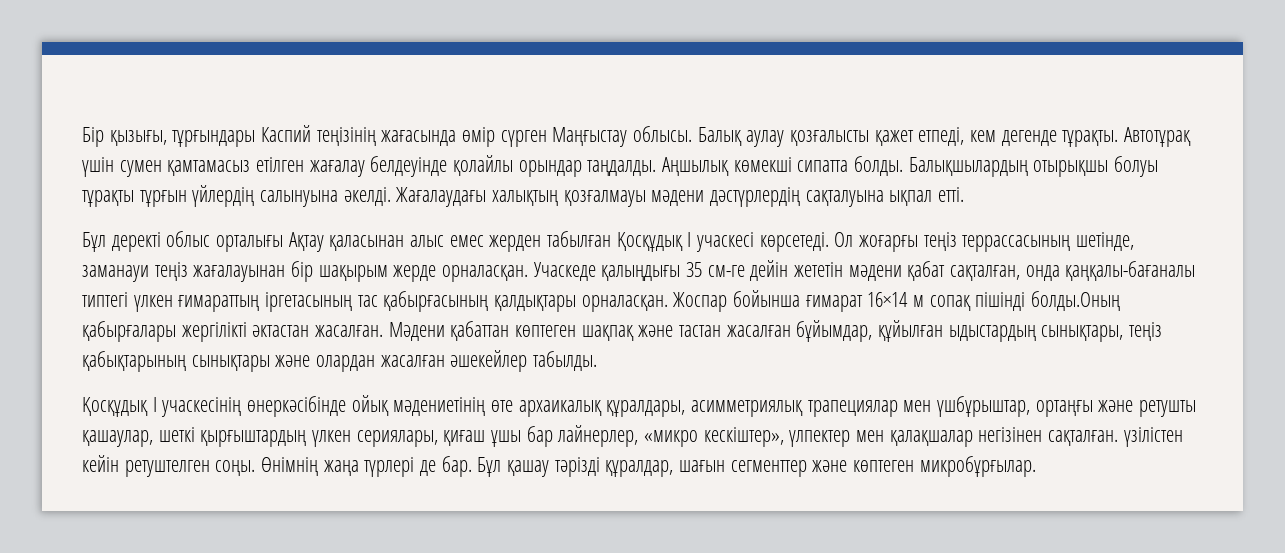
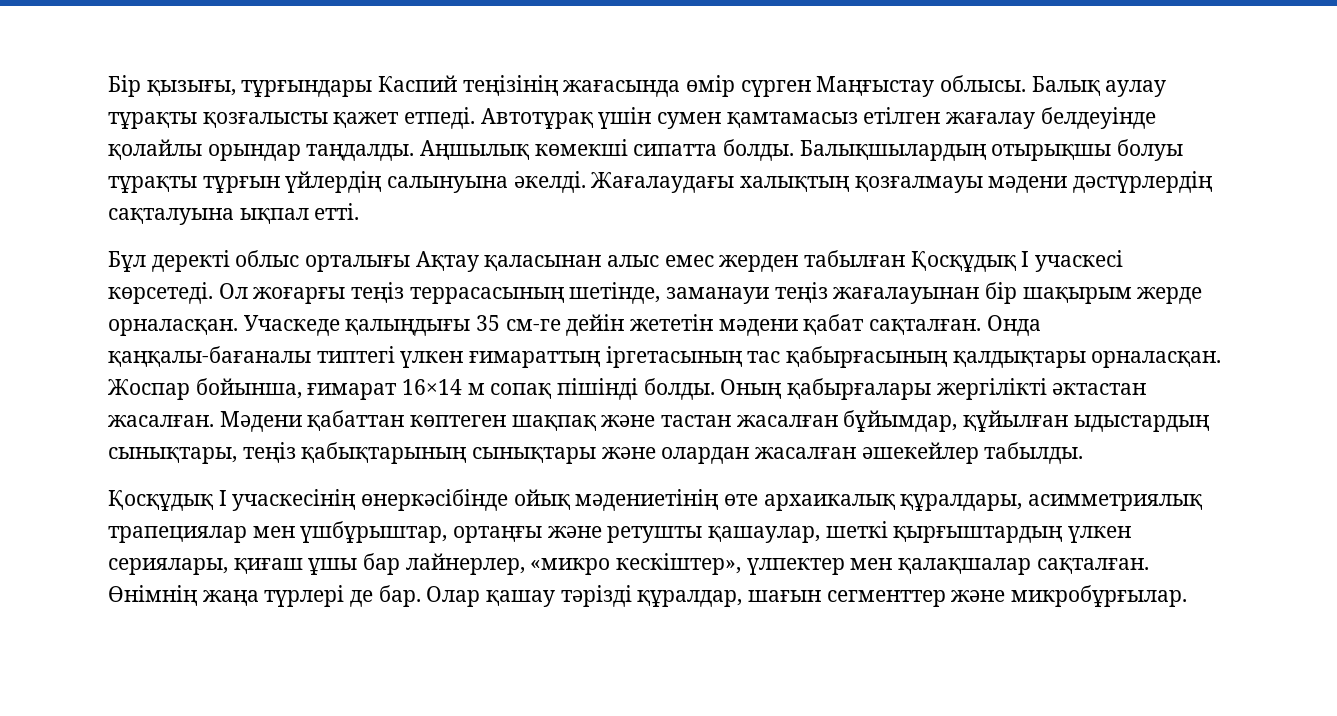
- Балық аулау қозғалысты қажет етпеді, кем дегенде тұрақты.
+ Балық аулау тұрақты қозғалысты қажет етпеді.
- Ол жоғарғы теңіз террассасының шетінде, заманауи теңіз жағалауынан бір шақырым жерде орналасқан.
+ Ол жоғарғы теңіз террасасының шетінде, заманауи теңіз жағалауынан бір шақырым жерде орналасқан.
- Учаскеде қалыңдығы 35 см-ге дейін жететін мәдени қабат сақталған, онда қаңқалы-бағаналы типтегі үлкен ғимараттың іргетасының тас қабырғасының қалдықтары орналасқан.
+ Учаскеде қалыңдығы 35 см-ге дейін жететін мәдени қабат сақталған. Онда қаңқалы-бағаналы типтегі үлкен ғимараттың іргетасының тас қабырғасының қалдықтары орналасқан.
- Жоспар бойынша ғимарат 16×14 м сопақ пішінді болды.Оның қабырғалары жергілікті әктастан жасалған.
+ Жоспар бойынша, ғимарат 16×14 м сопақ пішінді болды. Оның қабырғалары жергілікті әктастан жасалған.
- Қосқұдық I учаскесінің өнеркәсібінде ойық мәдениетінің өте архаикалық құралдары, асимметриялық трапециялар мен үшбұрыштар, ортаңғы және ретушты қашаулар, шеткі қырғыштардың үлкен сериялары, қиғаш ұшы бар лайнерлер, «микро кескіштер», үлпектер мен қалақшалар негізінен сақталған. үзілістен кейін ретуштелген соңы.
+ Қосқұдық I учаскесінің өнеркәсібінде ойық мәдениетінің өте архаикалық құралдары, асимметриялық трапециялар мен үшбұрыштар, ортаңғы және ретушты қашаулар, шеткі қырғыштардың үлкен сериялары, қиғаш ұшы бар лайнерлер, «микро кескіштер», үлпектер мен қалақшалар сақталған.
- Бұл қашау тәрізді құралдар, шағын сегменттер және көптеген микробұрғылар.
+ Олар қашау тәрізді құралдар, шағын сегменттер және микробұрғылар.

